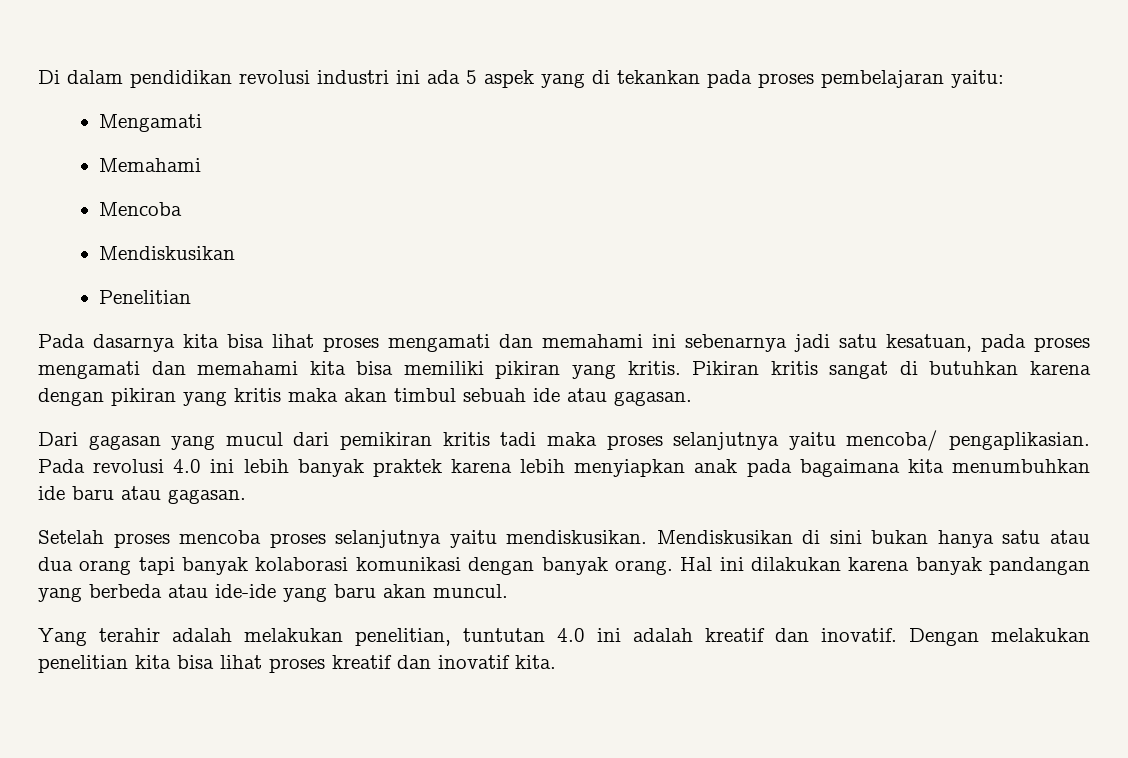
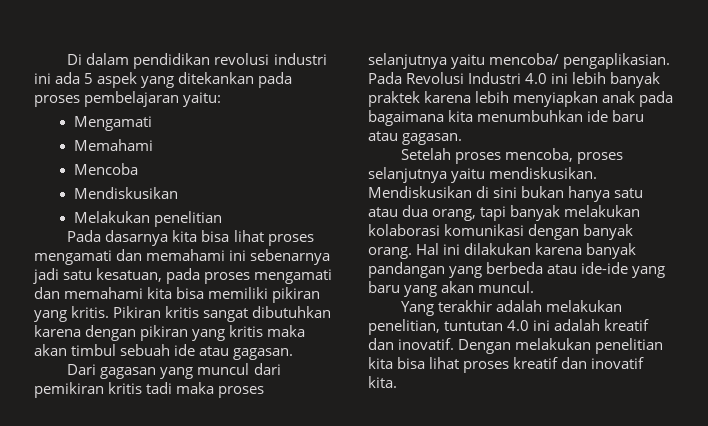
- Di dalam pendidikan revolusi industri ini ada 5 aspek yang di tekankan pada proses pembelajaran yaitu:
+ Di dalam pendidikan revolusi industri ini ada 5 aspek yang ditekankan pada proses pembelajaran yaitu:
- Penelitian
+ Melakukan penelitian
- Pikiran kritis sangat di butuhkan karena dengan pikiran yang kritis maka akan timbul sebuah ide atau gagasan.
+ Pikiran kritis sangat dibutuhkan karena dengan pikiran yang kritis maka akan timbul sebuah ide atau gagasan.
- Dari gagasan yang mucul dari pemikiran kritis tadi maka proses selanjutnya yaitu mencoba/ pengaplikasian.
+ Dari gagasan yang muncul dari pemikiran kritis tadi maka proses selanjutnya yaitu mencoba/ pengaplikasian.
- Pada revolusi 4.0 ini lebih banyak praktek karena lebih menyiapkan anak pada bagaimana kita menumbuhkan ide baru atau gagasan.
+ Pada Revolusi Industri 4.0 ini lebih banyak praktek karena lebih menyiapkan anak pada bagaimana kita menumbuhkan ide baru atau gagasan.
- Setelah proses mencoba proses selanjutnya yaitu mendiskusikan.
+ Setelah proses mencoba, proses selanjutnya yaitu mendiskusikan.
- Mendiskusikan di sini bukan hanya satu atau dua orang tapi banyak kolaborasi komunikasi dengan banyak orang.
+ Mendiskusikan di sini bukan hanya satu atau dua orang, tapi banyak melakukan kolaborasi komunikasi dengan banyak orang.
- Hal ini dilakukan karena banyak pandangan yang berbeda atau ide-ide yang baru akan muncul.
+ Hal ini dilakukan karena banyak pandangan yang berbeda atau ide-ide yang baru yang akan muncul.
- Yang terahir adalah melakukan penelitian, tuntutan 4.0 ini adalah kreatif dan inovatif.
+ Yang terakhir adalah melakukan penelitian, tuntutan 4.0 ini adalah kreatif dan inovatif.

